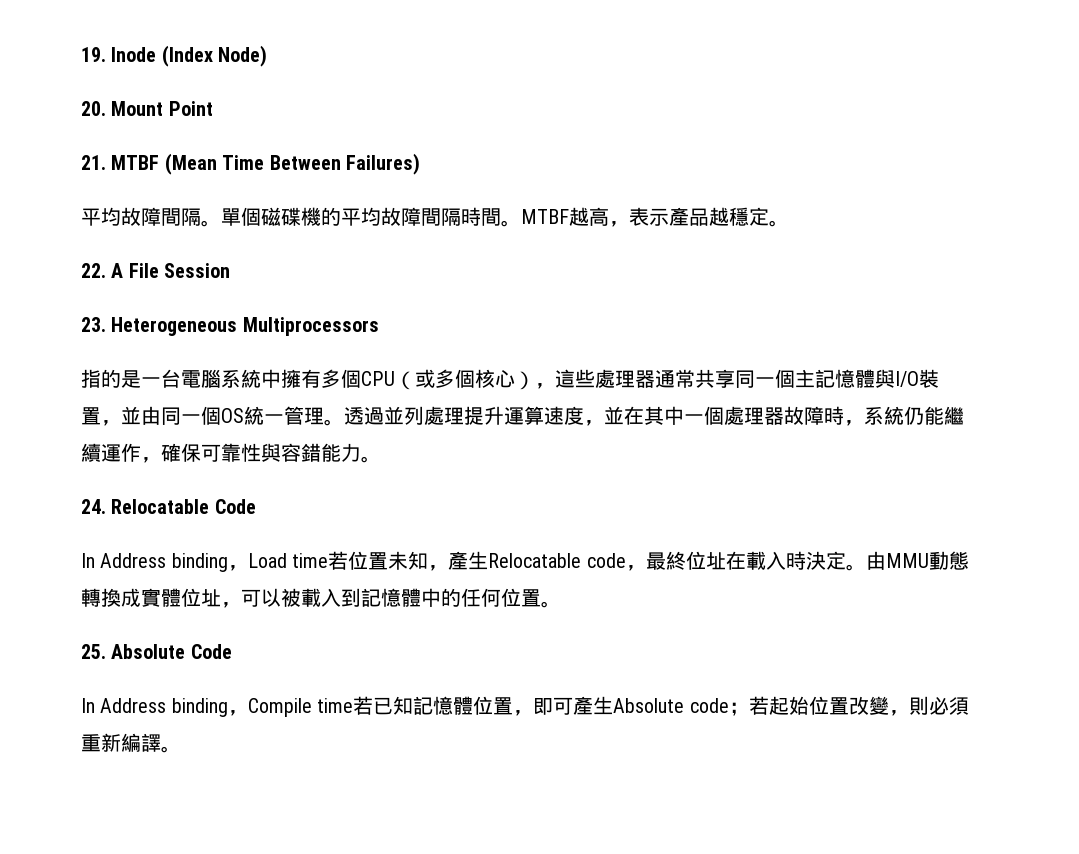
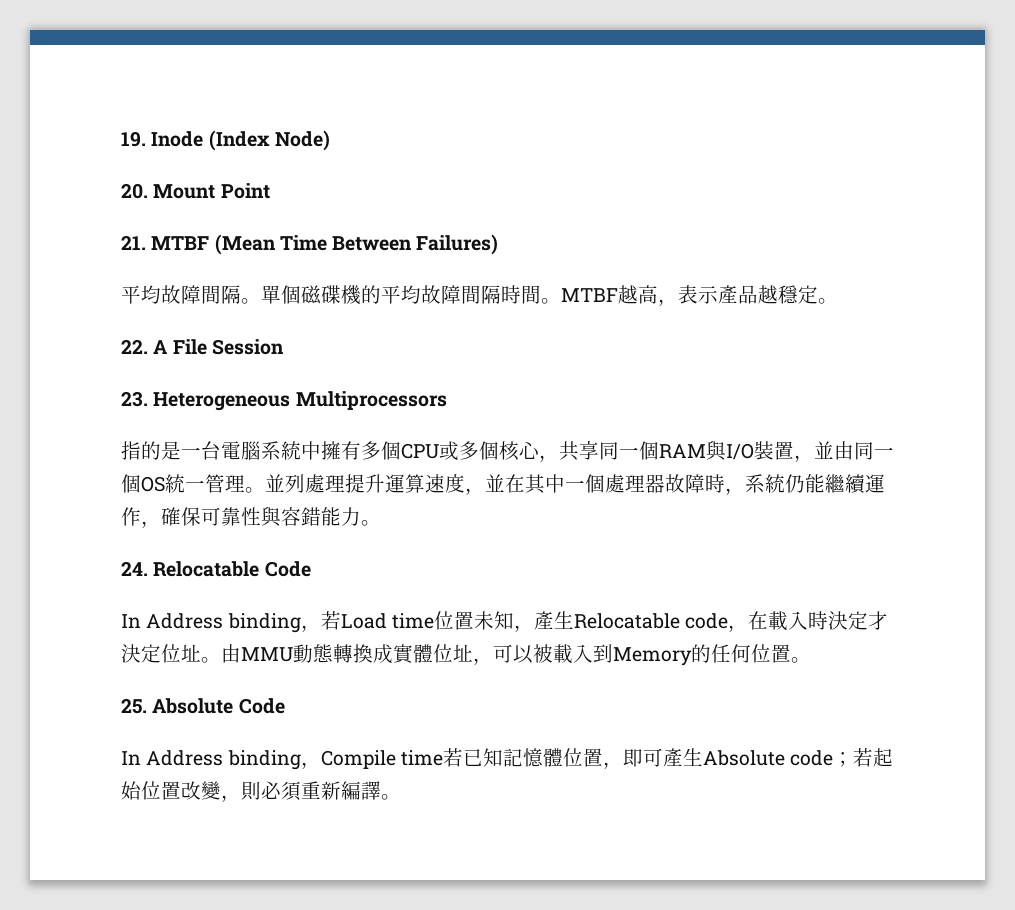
- 指的是一台電腦系統中擁有多個CPU（或多個核心），這些處理器通常共享同一個主記憶體與I/O裝置，並由同一個OS統一管理。
+ 指的是一台電腦系統中擁有多個CPU或多個核心，共享同一個RAM與I/O裝置，並由同一個OS統一管理。
- 透過並列處理提升運算速度，並在其中一個處理器故障時，系統仍能繼續運作，確保可靠性與容錯能力。
+ 並列處理提升運算速度，並在其中一個處理器故障時，系統仍能繼續運作，確保可靠性與容錯能力。
- In Address binding，Load time若位置未知，產生Relocatable code，最終位址在載入時決定。
+ In Address binding，若Load time位置未知，產生Relocatable code，在載入時決定才決定位址。
- 由MMU動態轉換成實體位址，可以被載入到記憶體中的任何位置。
+ 由MMU動態轉換成實體位址，可以被載入到Memory的任何位置。

